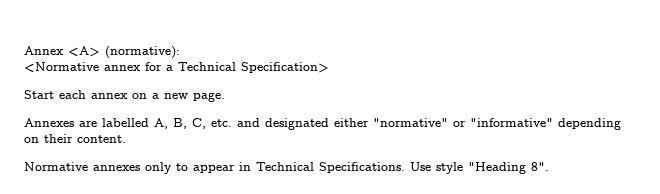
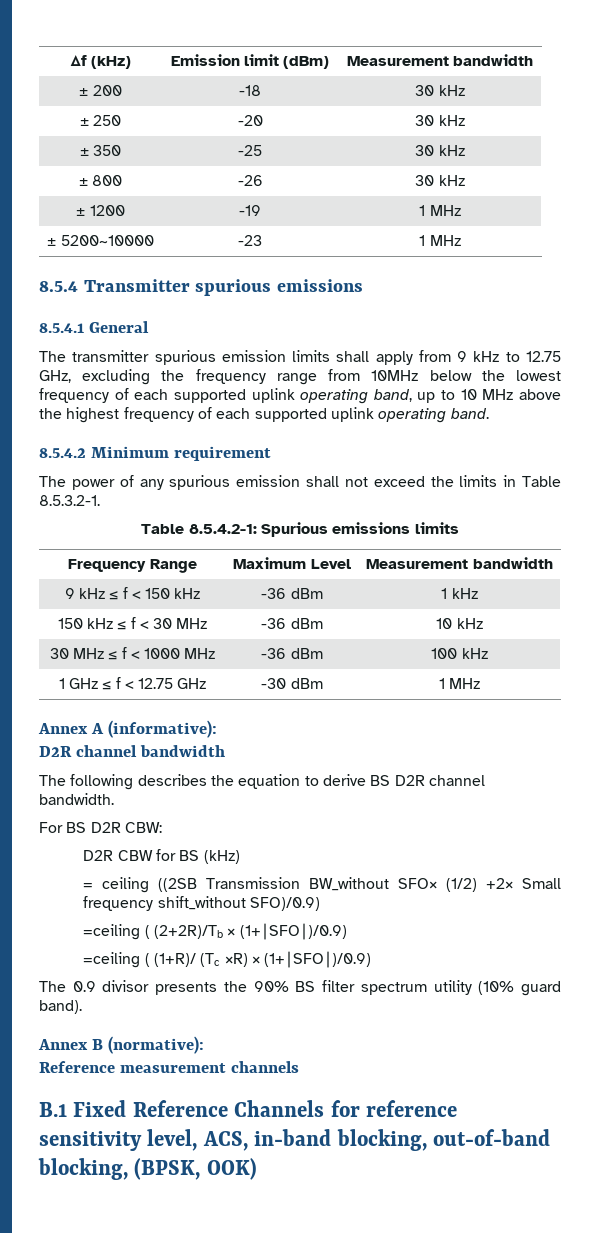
- Annex <A> (normative):
- <Normative annex for a Technical Specification>
- Start each annex on a new page.
- Annexes are labelled A, B, C, etc. and designated either "normative" or "informative" depending on their content.
- Normative annexes only to appear in Technical Specifications. Use style "Heading 8".
+ Δf (kHz) | Emission limit (dBm) | Measurement bandwidth
+ ± 200 | -18 | 30 kHz
+ ± 250 | -20 | 30 kHz
+ ± 350 | -25 | 30 kHz
+ ± 800 | -26 | 30 kHz
+ ± 1200 | -19 | 1 MHz
+ ± 5200~10000 | -23 | 1 MHz
+ 8.5.4 Transmitter spurious emissions
+ 8.5.4.1 General
+ The transmitter spurious emission limits shall apply from 9 kHz to 12.75 GHz, excluding the frequency range from 10MHz below the lowest frequency of each supported uplink operating band, up to 10 MHz above the highest frequency of each supported uplink operating band.
+ 8.5.4.2 Minimum requirement
+ The power of any spurious emission shall not exceed the limits in Table 8.5.3.2-1.
+ Table 8.5.4.2-1: Spurious emissions limits
+ Frequency Range | Maximum Level | Measurement bandwidth
+ 9 kHz ≤ f < 150 kHz | -36 dBm | 1 kHz
+ 150 kHz ≤ f < 30 MHz | -36 dBm | 10 kHz
+ 30 MHz ≤ f < 1000 MHz | -36 dBm | 100 kHz
+ 1 GHz ≤ f < 12.75 GHz | -30 dBm | 1 MHz
+ Annex A (informative):
+ D2R channel bandwidth
+ The following describes the equation to derive BS D2R channel bandwidth.
+ For BS D2R CBW:
+ D2R CBW for BS (kHz)
+ = ceiling ((2SB Transmission BW_without SFO× (1/2) +2× Small frequency shift_without SFO)/0.9)
+ =ceiling ( (2+2R)/Tb × (1+∣SFO∣)/0.9)
+ =ceiling ( (1+R)/ (Tc ×R) × (1+∣SFO∣)/0.9)
+ The 0.9 divisor presents the 90% BS filter spectrum utility (10% guard band).
+ Annex B (normative):
+ Reference measurement channels
+ B.1 Fixed Reference Channels for reference sensitivity level, ACS, in-band blocking, out-of-band blocking, (BPSK, OOK)

